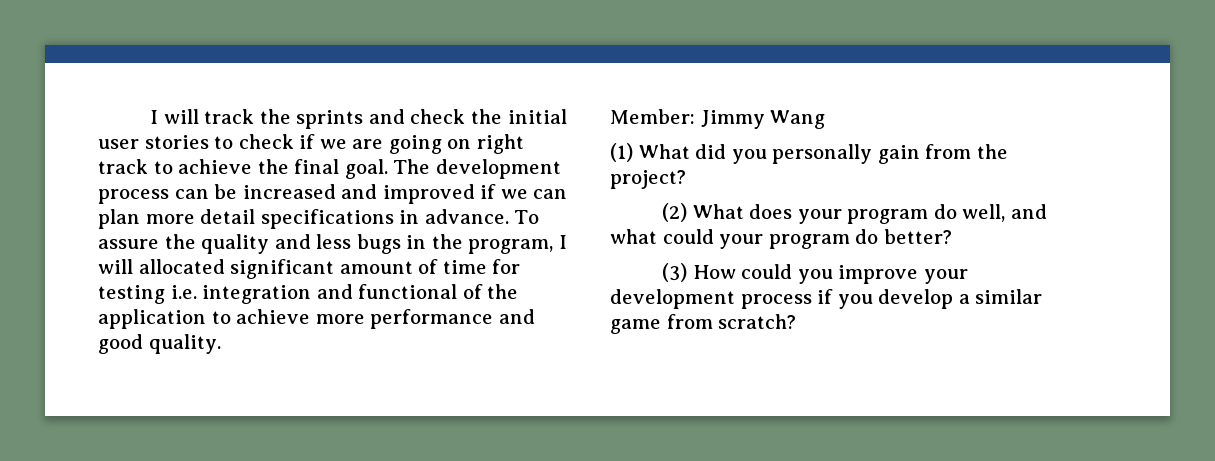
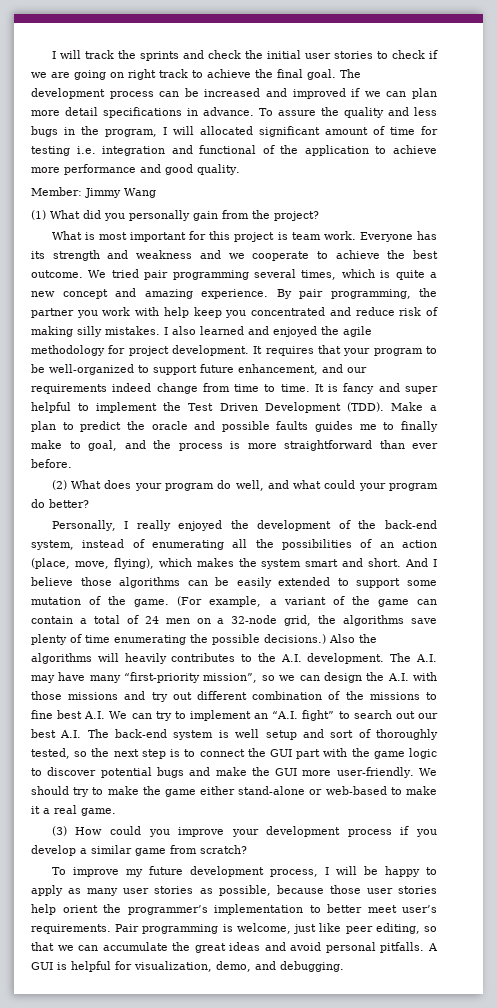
+ What is most important for this project is team work. Everyone has its strength and weakness and we cooperate to achieve the best outcome. We tried pair programming several times, which is quite a new concept and amazing experience. By pair programming, the partner you work with help keep you concentrated and reduce risk of making silly mistakes. I also learned and enjoyed the agile methodology for project development. It requires that your program to be well-organized to support future enhancement, and our requirements indeed change from time to time. It is fancy and super helpful to implement the Test Driven Development (TDD). Make a plan to predict the oracle and possible faults guides me to finally make to goal, and the process is more straightforward than ever before.
+ Personally, I really enjoyed the development of the back-end system, instead of enumerating all the possibilities of an action (place, move, flying), which makes the system smart and short. And I believe those algorithms can be easily extended to support some mutation of the game. (For example, a variant of the game can contain a total of 24 men on a 32-node grid, the algorithms save plenty of time enumerating the possible decisions.) Also the algorithms will heavily contributes to the A.I. development. The A.I. may have many “first-priority mission”, so we can design the A.I. with those missions and try out different combination of the missions to fine best A.I. We can try to implement an “A.I. fight” to search out our best A.I. The back-end system is well setup and sort of thoroughly tested, so the next step is to connect the GUI part with the game logic to discover potential bugs and make the GUI more user-friendly. We should try to make the game either stand-alone or web-based to make it a real game.
+ To improve my future development process, I will be happy to apply as many user stories as possible, because those user stories help orient the programmer’s implementation to better meet user’s requirements. Pair programming is welcome, just like peer editing, so that we can accumulate the great ideas and avoid personal pitfalls. A GUI is helpful for visualization, demo, and debugging.

